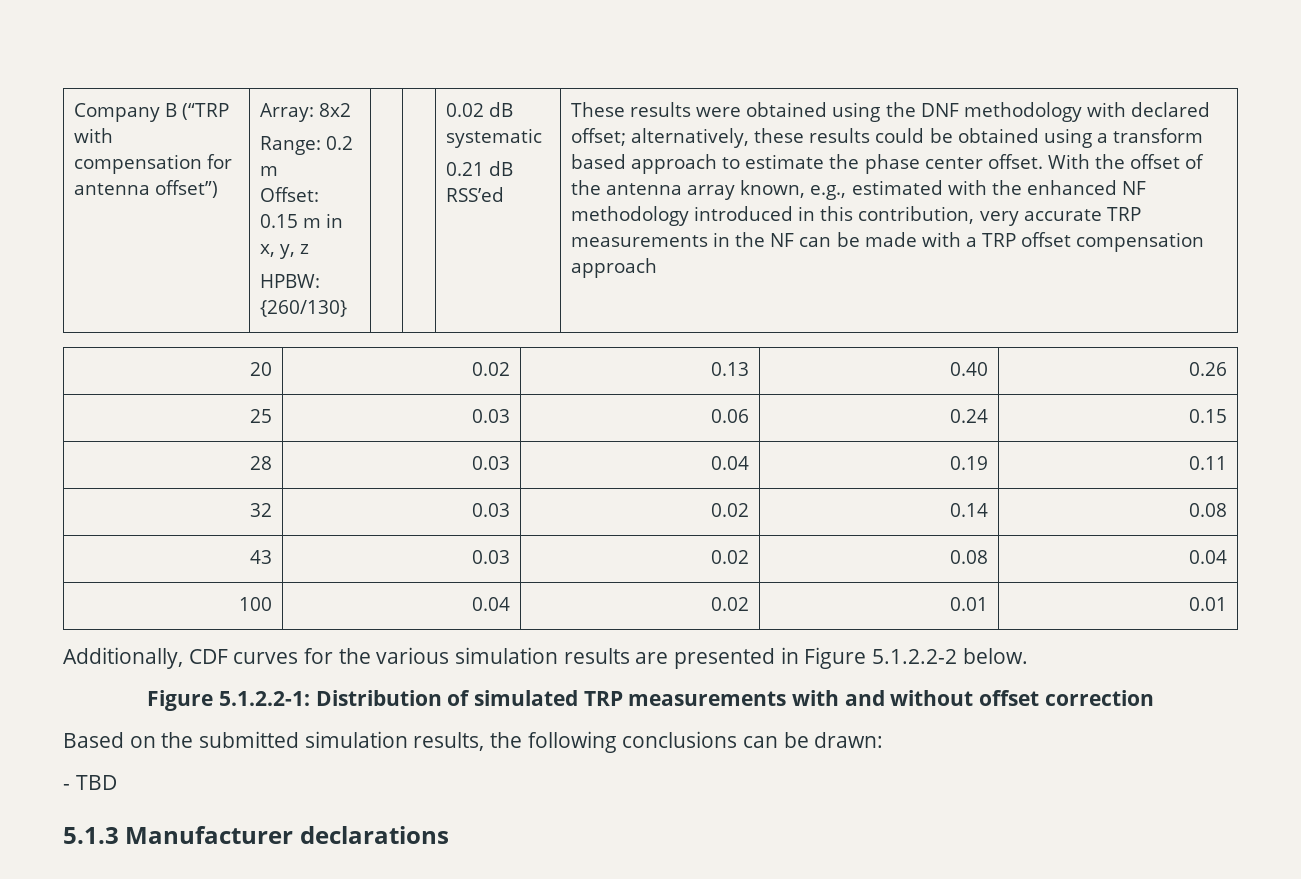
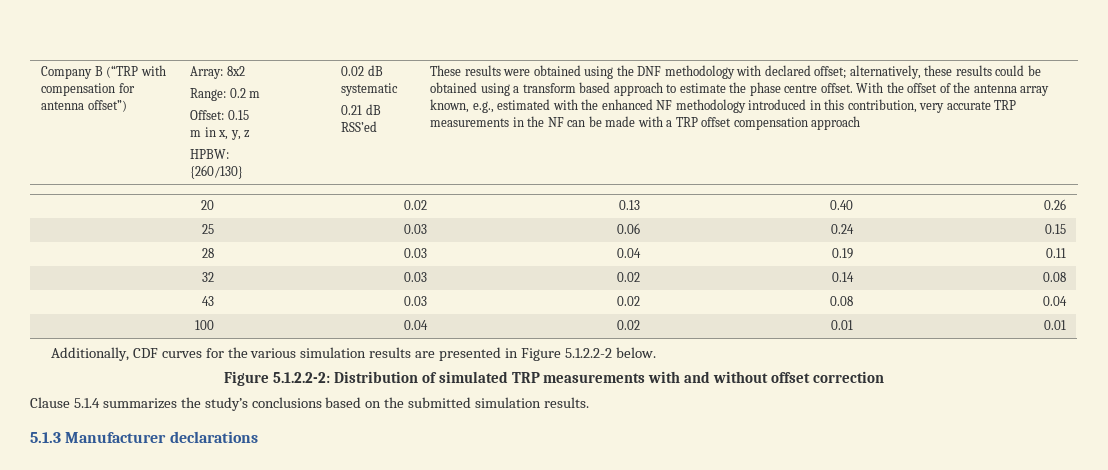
- These results were obtained using the DNF methodology with declared offset; alternatively, these results could be obtained using a transform based approach to estimate the phase center offset.
+ These results were obtained using the DNF methodology with declared offset; alternatively, these results could be obtained using a transform based approach to estimate the phase centre offset.
- Figure 5.1.2.2-1: Distribution of simulated TRP measurements with and without offset correction
+ Figure 5.1.2.2-2: Distribution of simulated TRP measurements with and without offset correction
- Based on the submitted simulation results, the following conclusions can be drawn:
- - TBD
+ Clause 5.1.4 summarizes the study’s conclusions based on the submitted simulation results.

